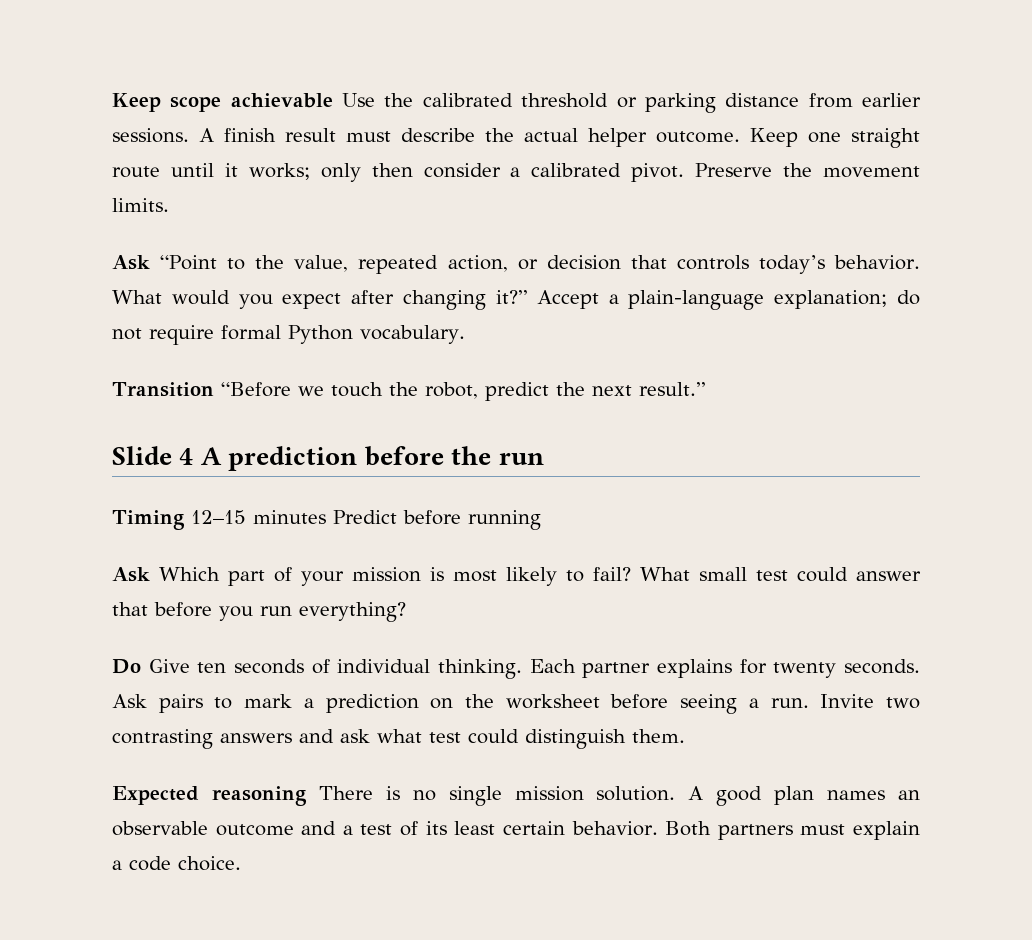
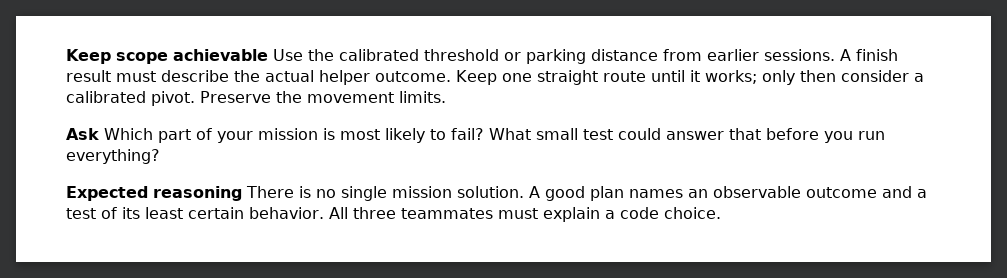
- Ask “Point to the value, repeated action, or decision that controls today’s behavior. What would you expect after changing it?” Accept a plain-language explanation; do not require formal Python vocabulary.
- Transition “Before we touch the robot, predict the next result.”
- Slide 4 A prediction before the run
- Timing 12–15 minutes Predict before running
- Do Give ten seconds of individual thinking. Each partner explains for twenty seconds. Ask pairs to mark a prediction on the worksheet before seeing a run. Invite two contrasting answers and ask what test could distinguish them.
- Both partners must explain a code choice.
+ All three teammates must explain a code choice.

